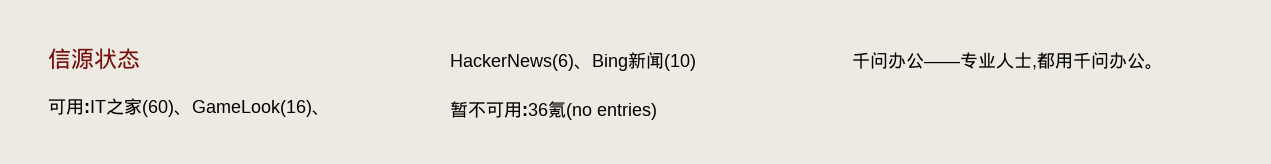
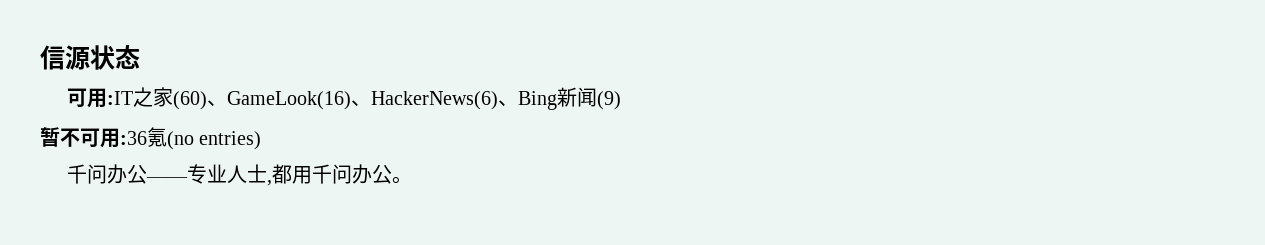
- 可用:IT之家(60)、GameLook(16)、HackerNews(6)、Bing新闻(10)
+ 可用:IT之家(60)、GameLook(16)、HackerNews(6)、Bing新闻(9)

